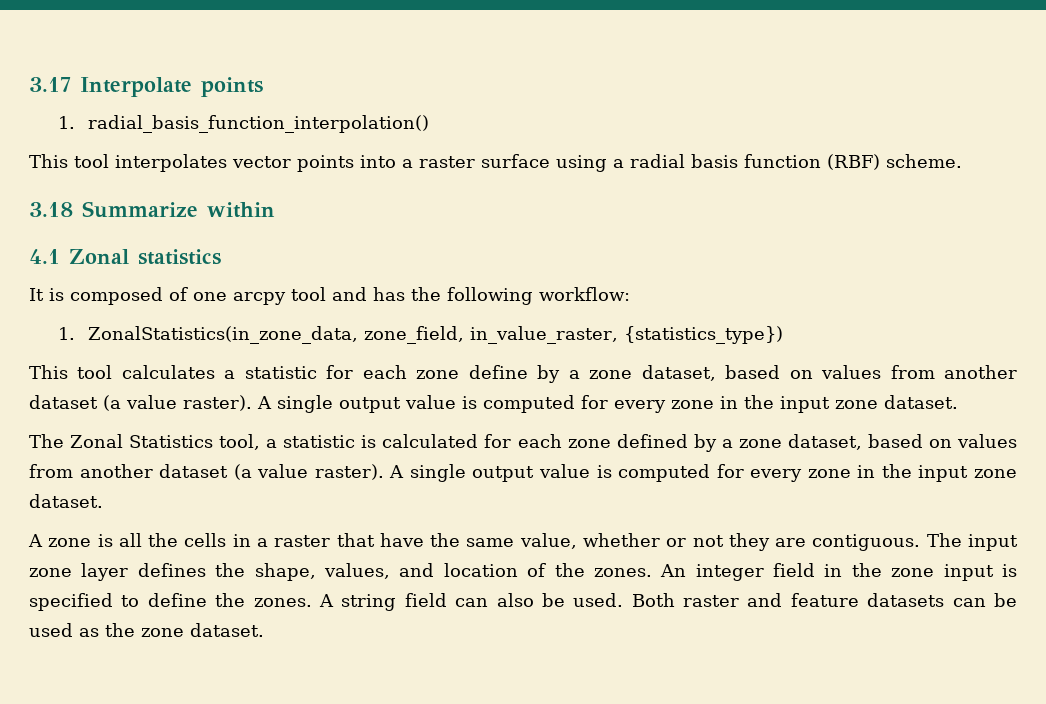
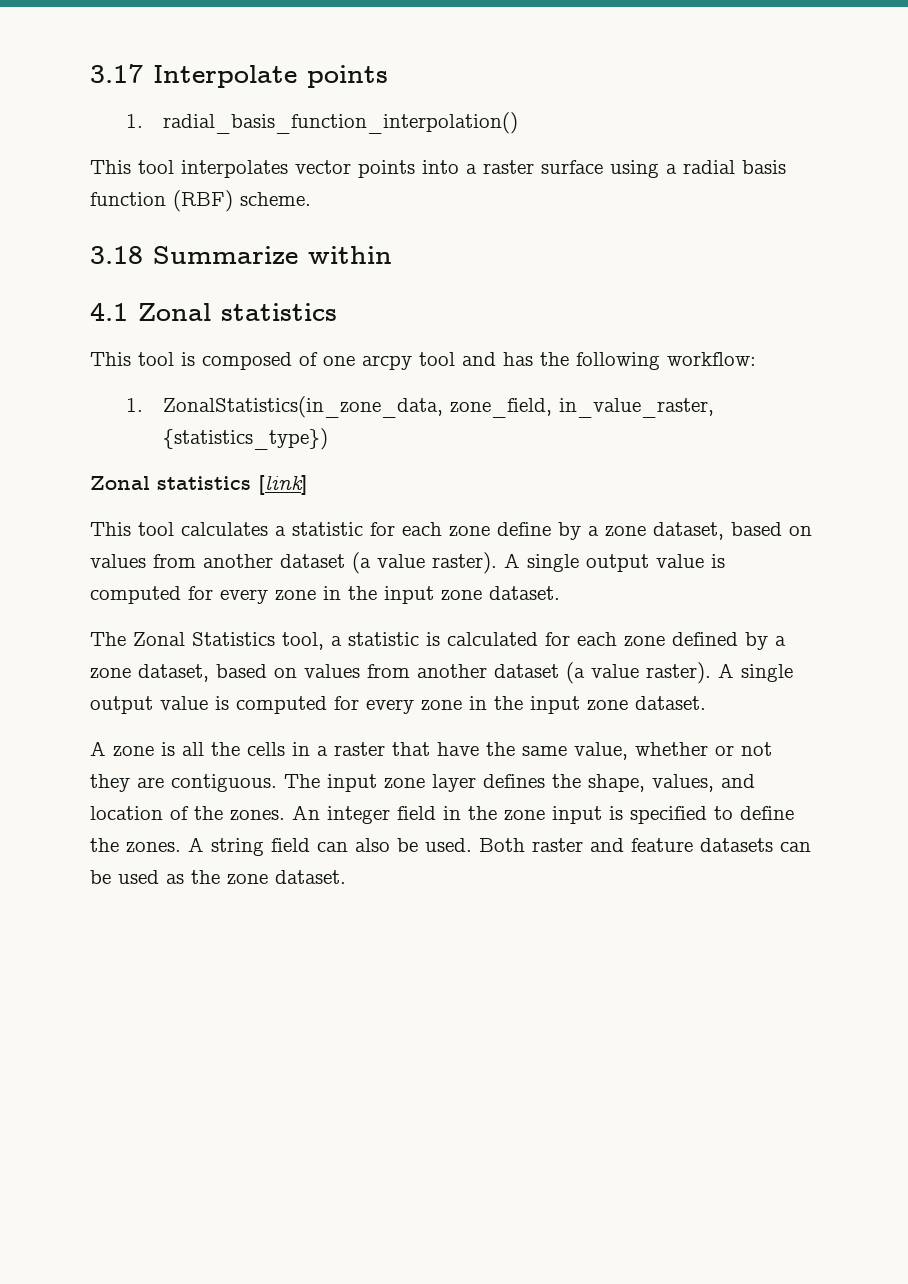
- It is composed of one arcpy tool and has the following workflow:
+ This tool is composed of one arcpy tool and has the following workflow:
+ Zonal statistics [link]

